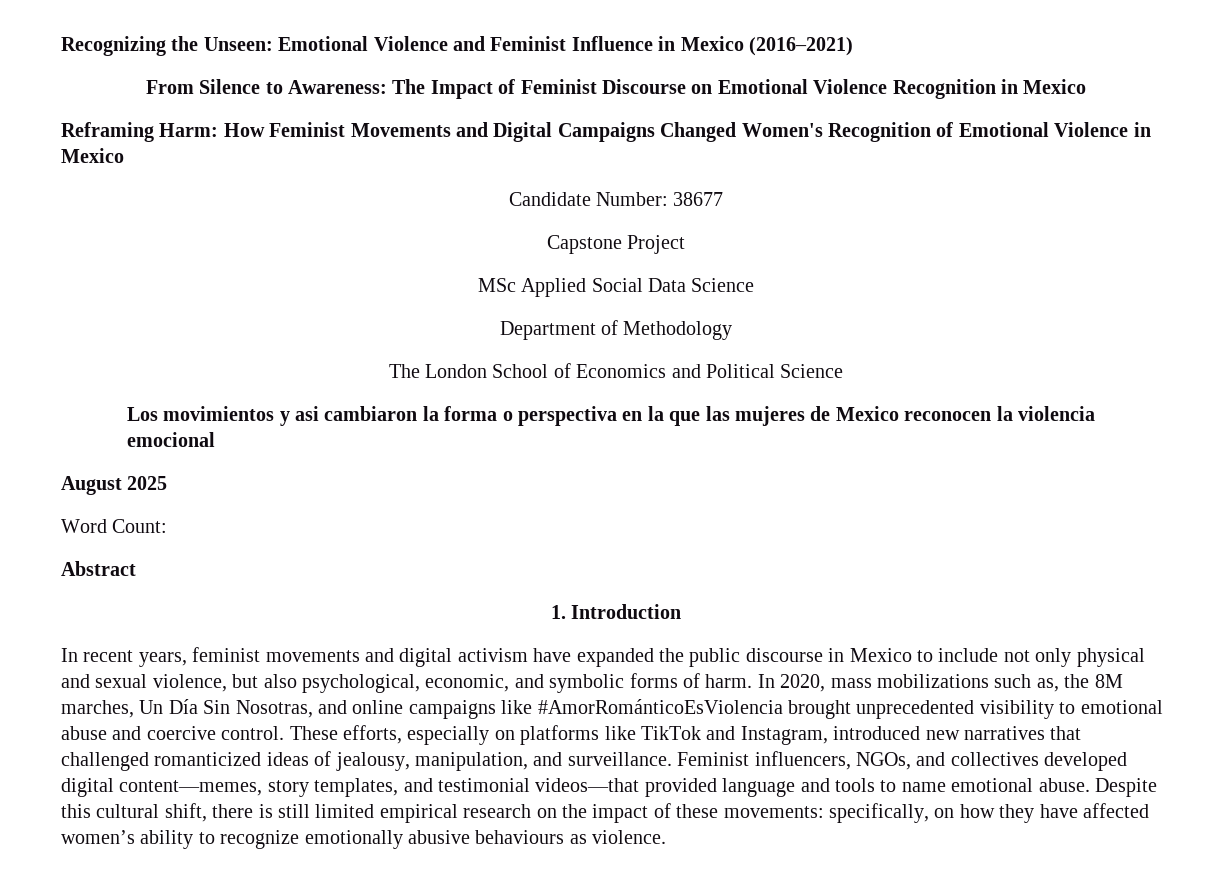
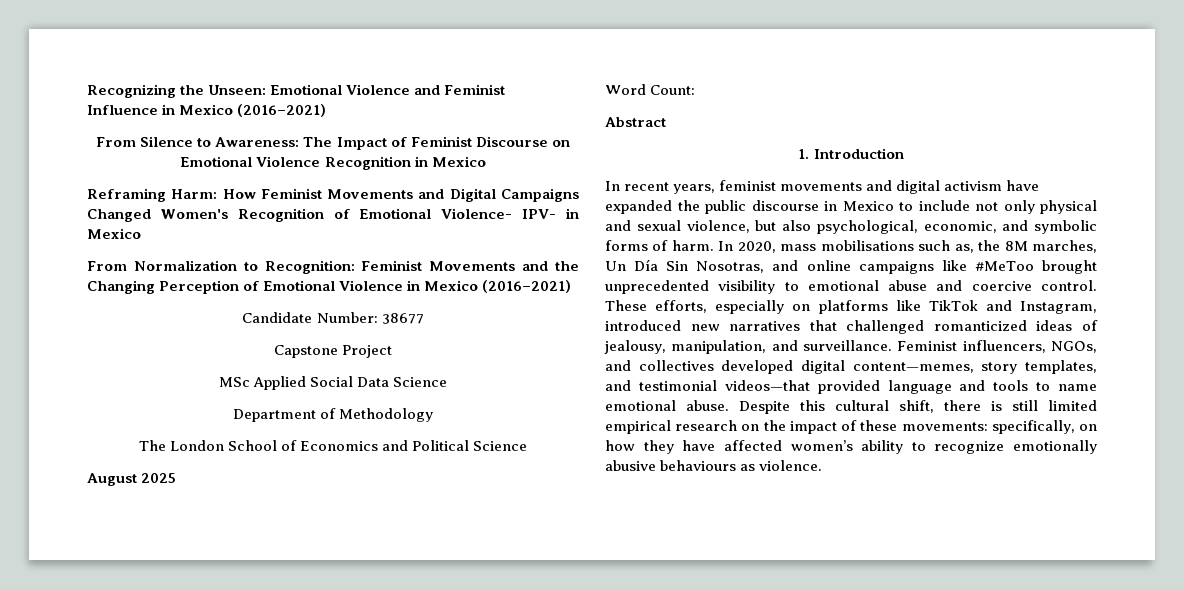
- Reframing Harm: How Feminist Movements and Digital Campaigns Changed Women's Recognition of Emotional Violence in Mexico
+ Reframing Harm: How Feminist Movements and Digital Campaigns Changed Women's Recognition of Emotional Violence- IPV- in Mexico
+ From Normalization to Recognition: Feminist Movements and the Changing Perception of Emotional Violence in Mexico (2016–2021)
- Los movimientos y asi cambiaron la forma o perspectiva en la que las mujeres de Mexico reconocen la violencia emocional
- In 2020, mass mobilizations such as, the 8M marches, Un Día Sin Nosotras, and online campaigns like #AmorRománticoEsViolencia brought unprecedented visibility to emotional abuse and coercive control.
+ In 2020, mass mobilisations such as, the 8M marches, Un Día Sin Nosotras, and online campaigns like #MeToo brought unprecedented visibility to emotional abuse and coercive control.

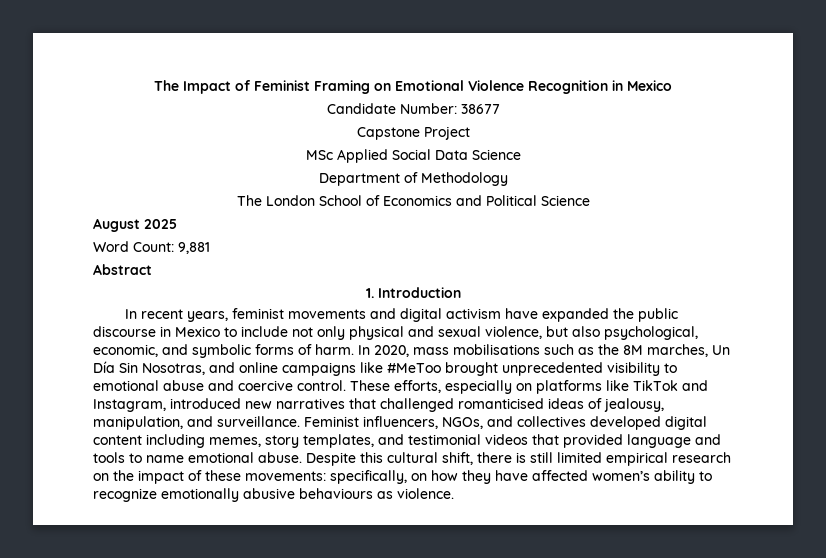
- Recognizing the Unseen: Emotional Violence and Feminist Influence in Mexico (2016–2021)
- From Silence to Awareness: The Impact of Feminist Discourse on Emotional Violence Recognition in Mexico
+ The Impact of Feminist Framing on Emotional Violence Recognition in Mexico
- Reframing Harm: How Feminist Movements and Digital Campaigns Changed Women's Recognition of Emotional Violence- IPV- in Mexico
- From Normalization to Recognition: Feminist Movements and the Changing Perception of Emotional Violence in Mexico (2016–2021)
- Word Count:
+ Word Count: 9,881
- In 2020, mass mobilisations such as, the 8M marches, Un Día Sin Nosotras, and online campaigns like #MeToo brought unprecedented visibility to emotional abuse and coercive control.
+ In 2020, mass mobilisations such as the 8M marches, Un Día Sin Nosotras, and online campaigns like #MeToo brought unprecedented visibility to emotional abuse and coercive control.
- These efforts, especially on platforms like TikTok and Instagram, introduced new narratives that challenged romanticized ideas of jealousy, manipulation, and surveillance.
+ These efforts, especially on platforms like TikTok and Instagram, introduced new narratives that challenged romanticised ideas of jealousy, manipulation, and surveillance.
- Feminist influencers, NGOs, and collectives developed digital content—memes, story templates, and testimonial videos—that provided language and tools to name emotional abuse.
+ Feminist influencers, NGOs, and collectives developed digital content including memes, story templates, and testimonial videos that provided language and tools to name emotional abuse.

